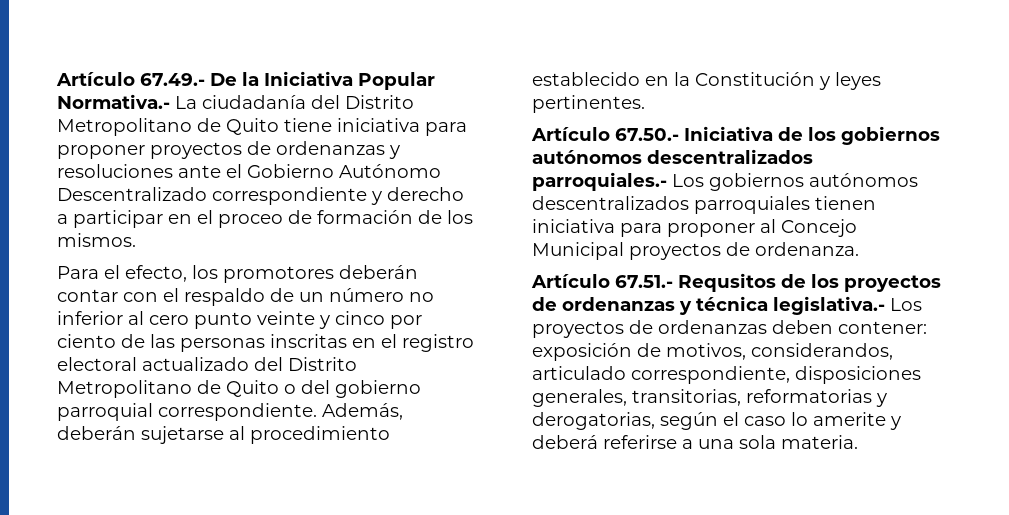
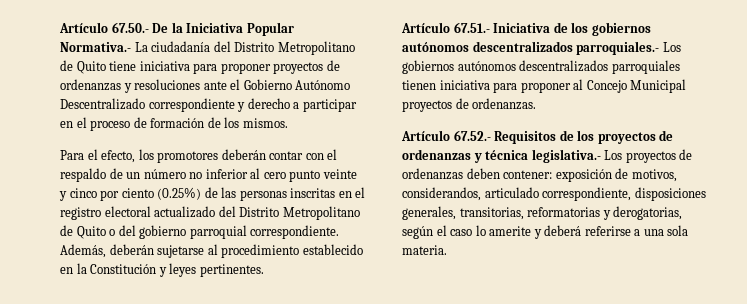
- Artículo 67.49.- De la Iniciativa Popular Normativa.- La ciudadanía del Distrito Metropolitano de Quito tiene iniciativa para proponer proyectos de ordenanzas y resoluciones ante el Gobierno Autónomo Descentralizado correspondiente y derecho a participar en el proceo de formación de los mismos.
+ Artículo 67.50.- De la Iniciativa Popular Normativa.- La ciudadanía del Distrito Metropolitano de Quito tiene iniciativa para proponer proyectos de ordenanzas y resoluciones ante el Gobierno Autónomo Descentralizado correspondiente y derecho a participar en el proceso de formación de los mismos.
- Para el efecto, los promotores deberán contar con el respaldo de un número no inferior al cero punto veinte y cinco por ciento de las personas inscritas en el registro electoral actualizado del Distrito Metropolitano de Quito o del gobierno parroquial correspondiente.
+ Para el efecto, los promotores deberán contar con el respaldo de un número no inferior al cero punto veinte y cinco por ciento (0.25%) de las personas inscritas en el registro electoral actualizado del Distrito Metropolitano de Quito o del gobierno parroquial correspondiente.
- Artículo 67.50.- Iniciativa de los gobiernos autónomos descentralizados parroquiales.- Los gobiernos autónomos descentralizados parroquiales tienen iniciativa para proponer al Concejo Municipal proyectos de ordenanza.
- Artículo 67.51.- Requsitos de los proyectos de ordenanzas y técnica legislativa.- Los proyectos de ordenanzas deben contener: exposición de motivos, considerandos, articulado correspondiente, disposiciones generales, transitorias, reformatorias y derogatorias, según el caso lo amerite y deberá referirse a una sola materia.
+ Artículo 67.51.- Iniciativa de los gobiernos autónomos descentralizados parroquiales.- Los gobiernos autónomos descentralizados parroquiales tienen iniciativa para proponer al Concejo Municipal proyectos de ordenanzas.
+ Artículo 67.52.- Requisitos de los proyectos de ordenanzas y técnica legislativa.- Los proyectos de ordenanzas deben contener: exposición de motivos, considerandos, articulado correspondiente, disposiciones generales, transitorias, reformatorias y derogatorias, según el caso lo amerite y deberá referirse a una sola materia.

